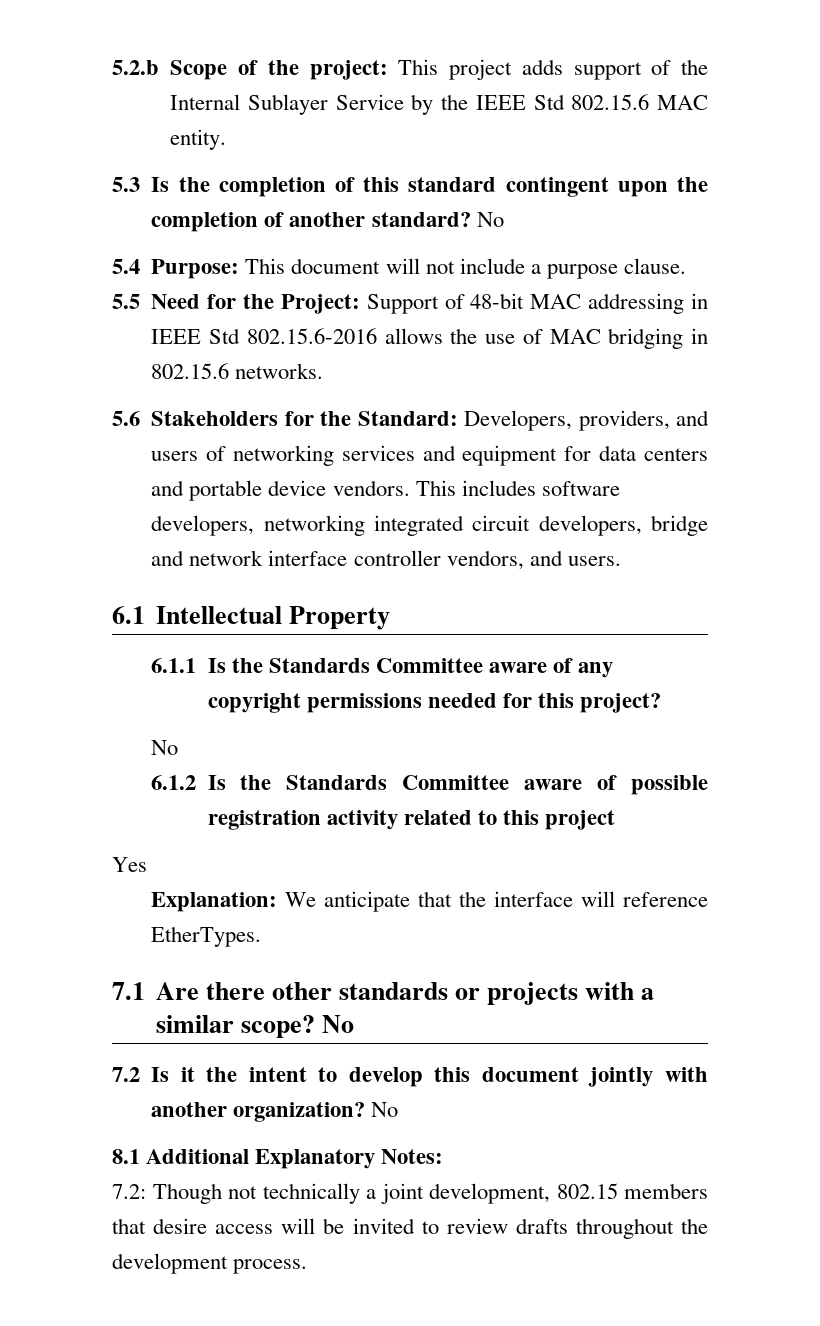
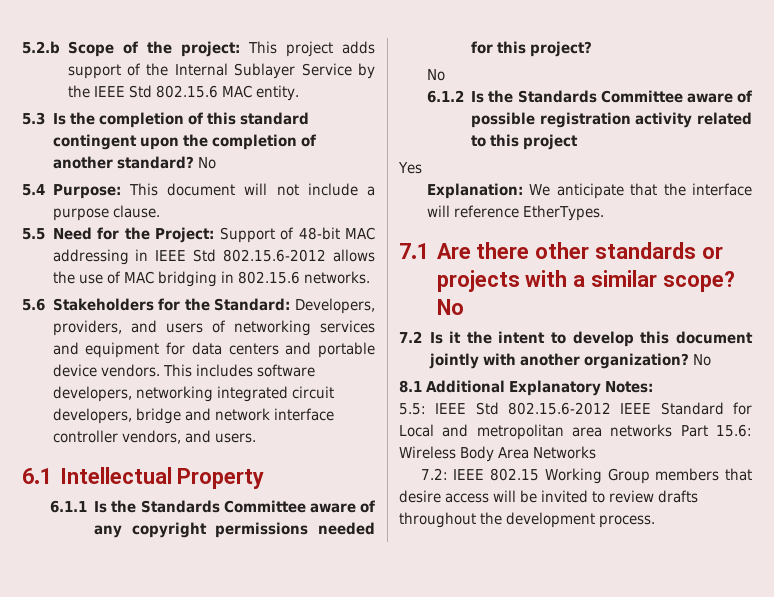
- 5.5 Need for the Project: Support of 48-bit MAC addressing in IEEE Std 802.15.6-2016 allows the use of MAC bridging in 802.15.6 networks.
+ 5.5 Need for the Project: Support of 48-bit MAC addressing in IEEE Std 802.15.6-2012 allows the use of MAC bridging in 802.15.6 networks.
- 7.2: Though not technically a joint development, 802.15 members that desire access will be invited to review drafts throughout the development process.
+ 5.5: IEEE Std 802.15.6-2012 IEEE Standard for Local and metropolitan area networks Part 15.6: Wireless Body Area Networks
+ 7.2: IEEE 802.15 Working Group members that desire access will be invited to review drafts throughout the development process.

